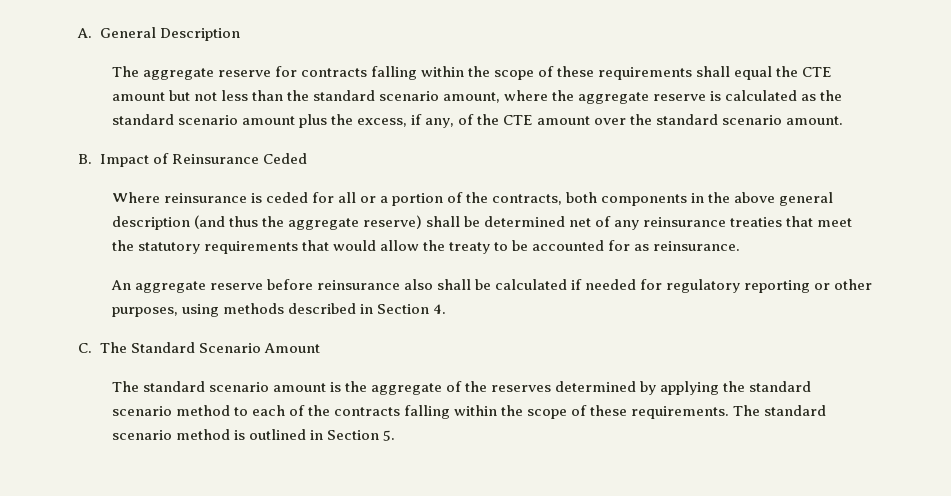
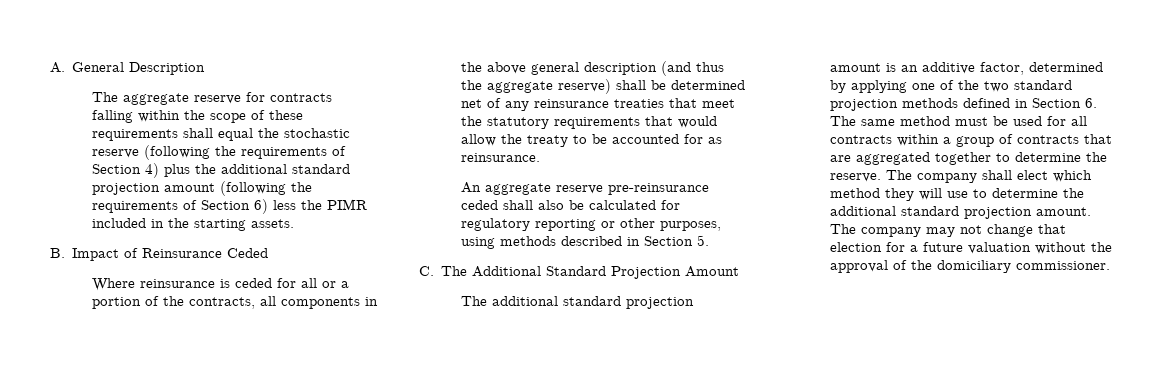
- The aggregate reserve for contracts falling within the scope of these requirements shall equal the CTE amount but not less than the standard scenario amount, where the aggregate reserve is calculated as the standard scenario amount plus the excess, if any, of the CTE amount over the standard scenario amount.
+ The aggregate reserve for contracts falling within the scope of these requirements shall equal the stochastic reserve (following the requirements of Section 4) plus the additional standard projection amount (following the requirements of Section 6) less the PIMR included in the starting assets.
- Where reinsurance is ceded for all or a portion of the contracts, both components in the above general description (and thus the aggregate reserve) shall be determined net of any reinsurance treaties that meet the statutory requirements that would allow the treaty to be accounted for as reinsurance.
+ Where reinsurance is ceded for all or a portion of the contracts, all components in the above general description (and thus the aggregate reserve) shall be determined net of any reinsurance treaties that meet the statutory requirements that would allow the treaty to be accounted for as reinsurance.
- An aggregate reserve before reinsurance also shall be calculated if needed for regulatory reporting or other purposes, using methods described in Section 4.
+ An aggregate reserve pre-reinsurance ceded shall also be calculated for regulatory reporting or other purposes, using methods described in Section 5.
- C. The Standard Scenario Amount
+ C. The Additional Standard Projection Amount
- The standard scenario amount is the aggregate of the reserves determined by applying the standard scenario method to each of the contracts falling within the scope of these requirements. The standard scenario method is outlined in Section 5.
+ The additional standard projection amount is an additive factor, determined by applying one of the two standard projection methods defined in Section 6. The same method must be used for all contracts within a group of contracts that are aggregated together to determine the reserve. The company shall elect which method they will use to determine the additional standard projection amount. The company may not change that election for a future valuation without the approval of the domiciliary commissioner.

